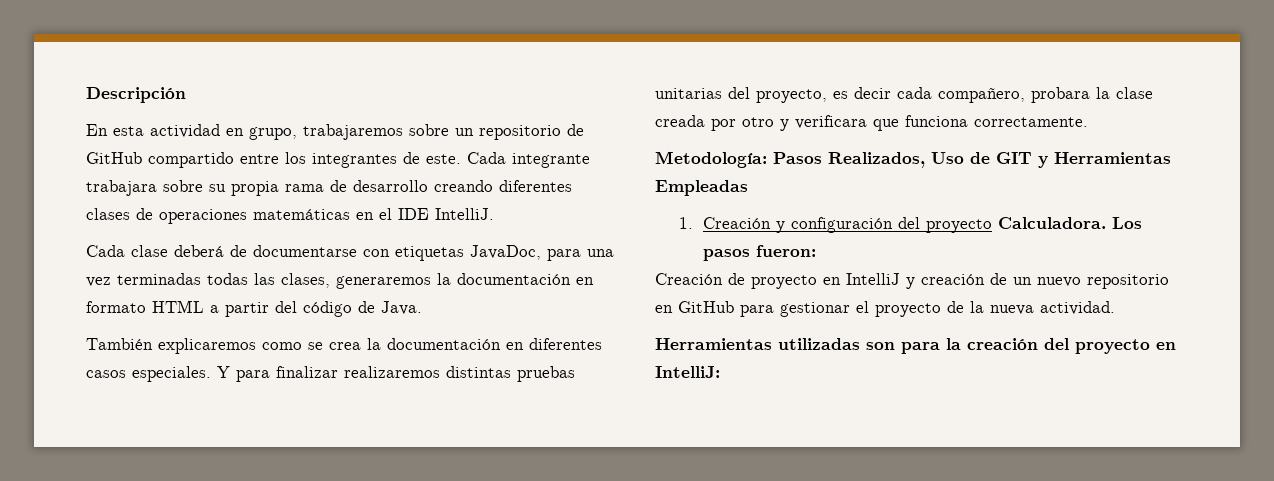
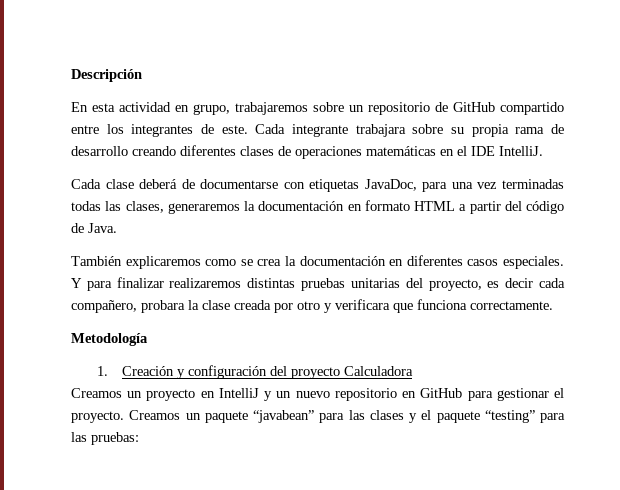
- Metodología: Pasos Realizados, Uso de GIT y Herramientas Empleadas
+ Metodología
- 1. Creación y configuración del proyecto Calculadora. Los pasos fueron:
- Creación de proyecto en IntelliJ y creación de un nuevo repositorio en GitHub para gestionar el proyecto de la nueva actividad.
- Herramientas utilizadas son para la creación del proyecto en IntelliJ:
+ 1. Creación y configuración del proyecto Calculadora
+ Creamos un proyecto en IntelliJ y un nuevo repositorio en GitHub para gestionar el proyecto. Creamos un paquete “javabean” para las clases y el paquete “testing” para las pruebas:

